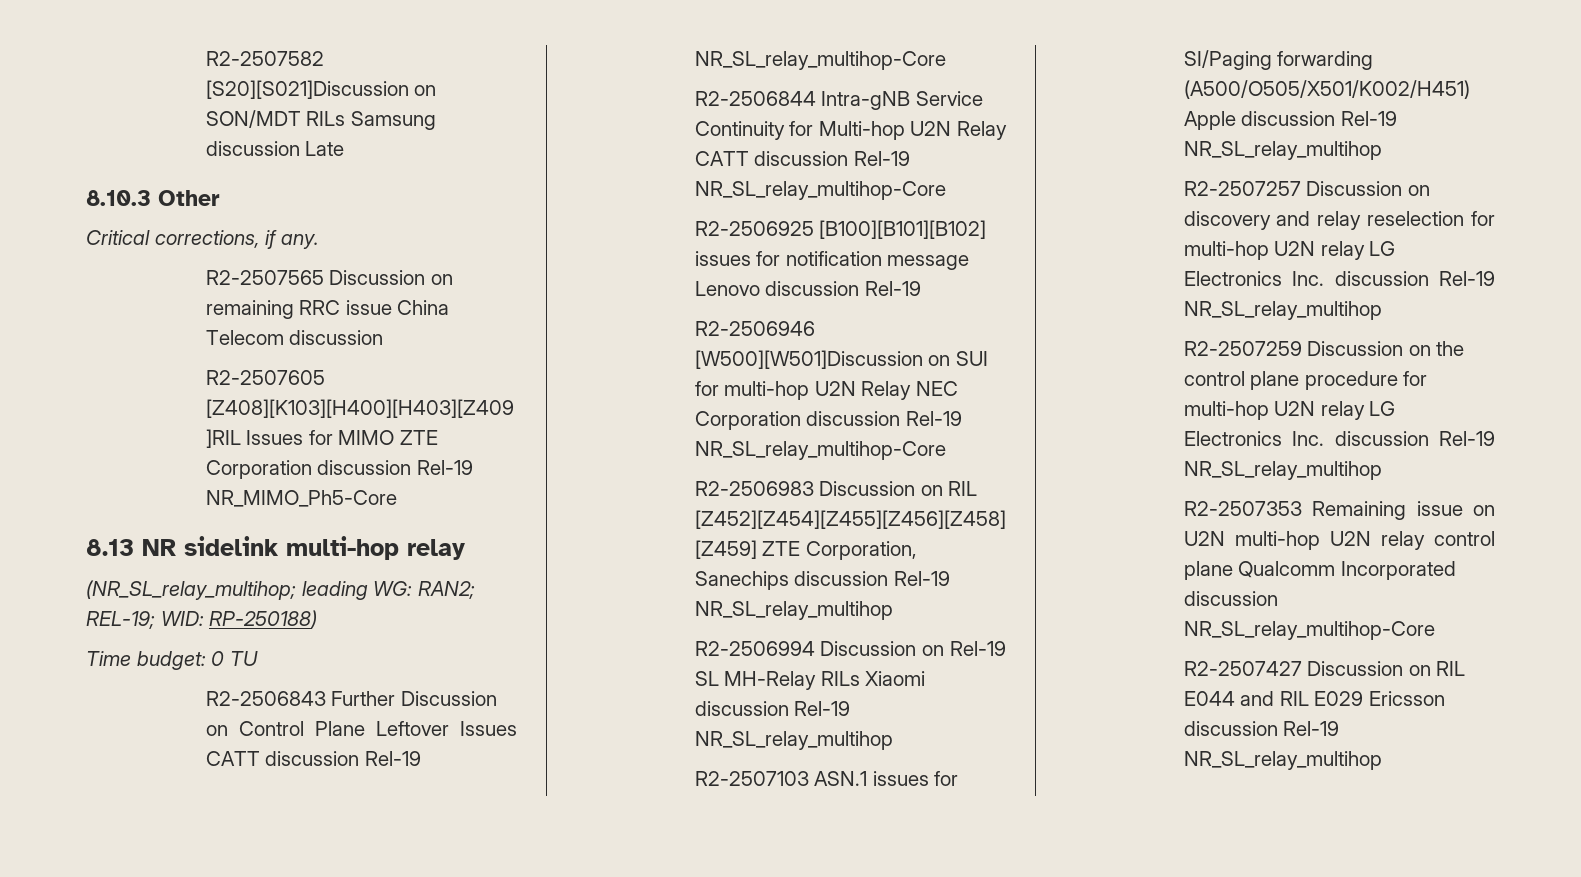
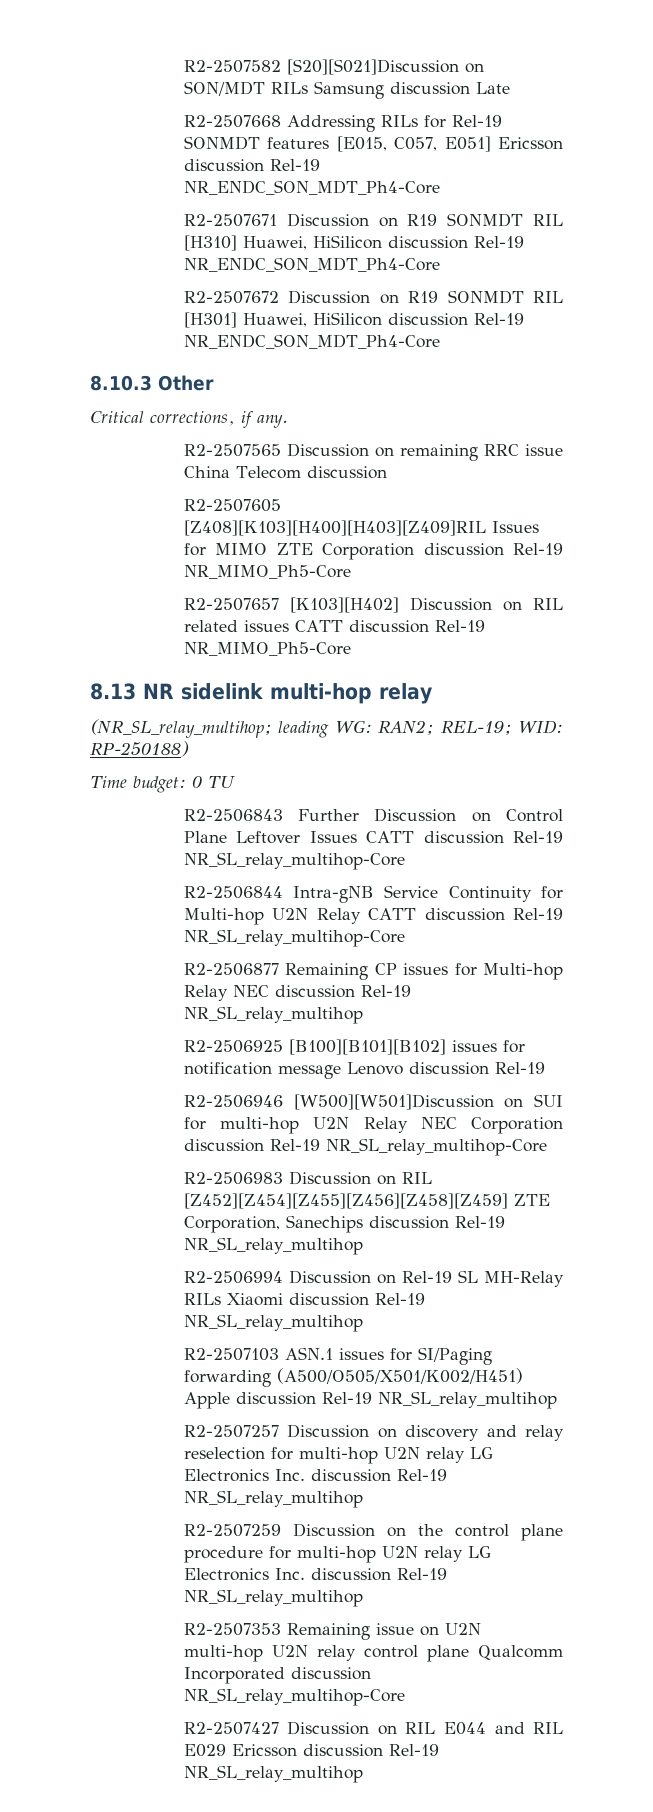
+ R2-2507668 Addressing RILs for Rel-19 SONMDT features [E015, C057, E051] Ericsson discussion Rel-19 NR_ENDC_SON_MDT_Ph4-Core
+ R2-2507671 Discussion on R19 SONMDT RIL [H310] Huawei, HiSilicon discussion Rel-19 NR_ENDC_SON_MDT_Ph4-Core
+ R2-2507672 Discussion on R19 SONMDT RIL [H301] Huawei, HiSilicon discussion Rel-19 NR_ENDC_SON_MDT_Ph4-Core
+ R2-2507657 [K103][H402] Discussion on RIL related issues CATT discussion Rel-19 NR_MIMO_Ph5-Core
+ R2-2506877 Remaining CP issues for Multi-hop Relay NEC discussion Rel-19 NR_SL_relay_multihop

